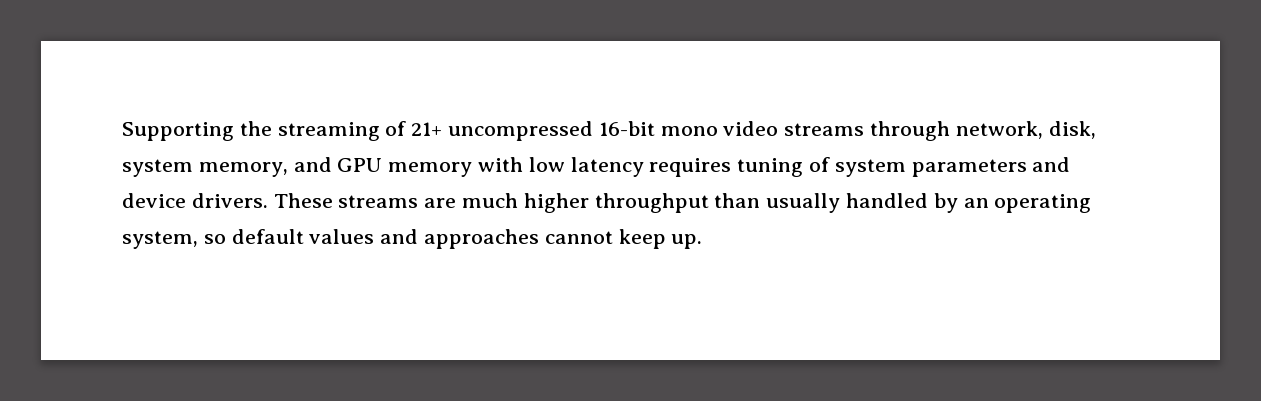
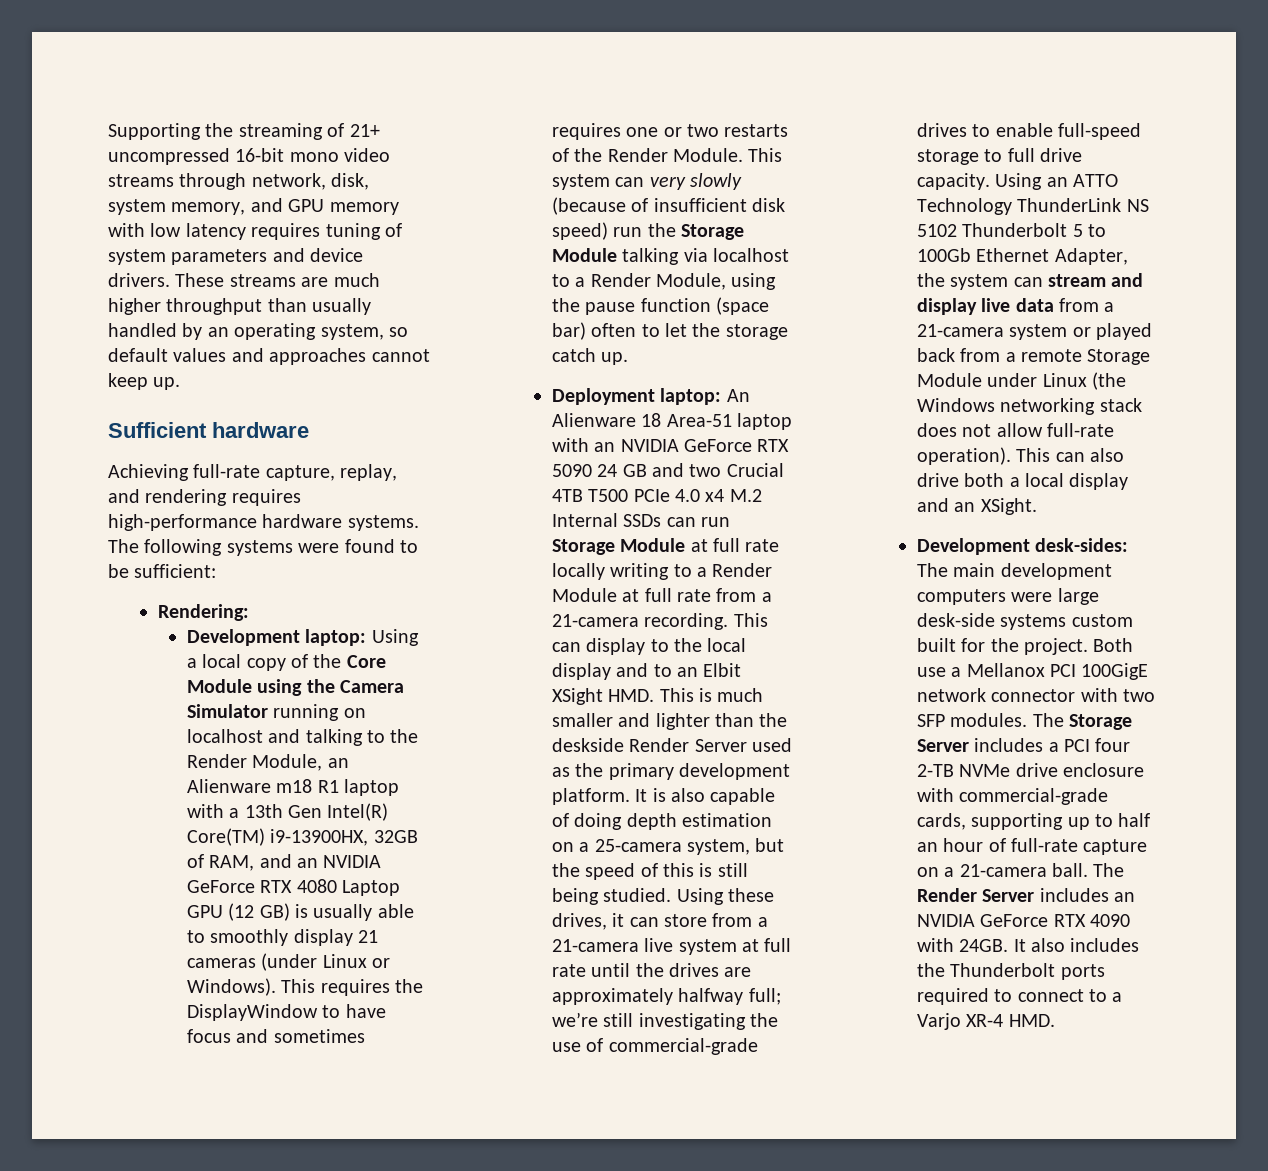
+ Sufficient hardware
+ Achieving full-rate capture, replay, and rendering requires high-performance hardware systems. The following systems were found to be sufficient:
+ Rendering:
+ Development laptop: Using a local copy of the Core Module using the Camera Simulator running on localhost and talking to the Render Module, an Alienware m18 R1 laptop with a 13th Gen Intel(R) Core(TM) i9-13900HX, 32GB of RAM, and an NVIDIA GeForce RTX 4080 Laptop GPU (12 GB) is usually able to smoothly display 21 cameras (under Linux or Windows). This requires the DisplayWindow to have focus and sometimes requires one or two restarts of the Render Module. This system can very slowly (because of insufficient disk speed) run the Storage Module talking via localhost to a Render Module, using the pause function (space bar) often to let the storage catch up.
+ Deployment laptop: An Alienware 18 Area-51 laptop with an NVIDIA GeForce RTX 5090 24 GB and two Crucial 4TB T500 PCIe 4.0 x4 M.2 Internal SSDs can run Storage Module at full rate locally writing to a Render Module at full rate from a 21-camera recording. This can display to the local display and to an Elbit XSight HMD. This is much smaller and lighter than the deskside Render Server used as the primary development platform. It is also capable of doing depth estimation on a 25-camera system, but the speed of this is still being studied. Using these drives, it can store from a 21-camera live system at full rate until the drives are approximately halfway full; we’re still investigating the use of commercial-grade drives to enable full-speed storage to full drive capacity. Using an ATTO Technology ThunderLink NS 5102 Thunderbolt 5 to 100Gb Ethernet Adapter, the system can stream and display live data from a 21-camera system or played back from a remote Storage Module under Linux (the Windows networking stack does not allow full-rate operation). This can also drive both a local display and an XSight.
+ Development desk-sides: The main development computers were large desk-side systems custom built for the project. Both use a Mellanox PCI 100GigE network connector with two SFP modules. The Storage Server includes a PCI four 2-TB NVMe drive enclosure with commercial-grade cards, supporting up to half an hour of full-rate capture on a 21-camera ball. The Render Server includes an NVIDIA GeForce RTX 4090 with 24GB. It also includes the Thunderbolt ports required to connect to a Varjo XR-4 HMD.

